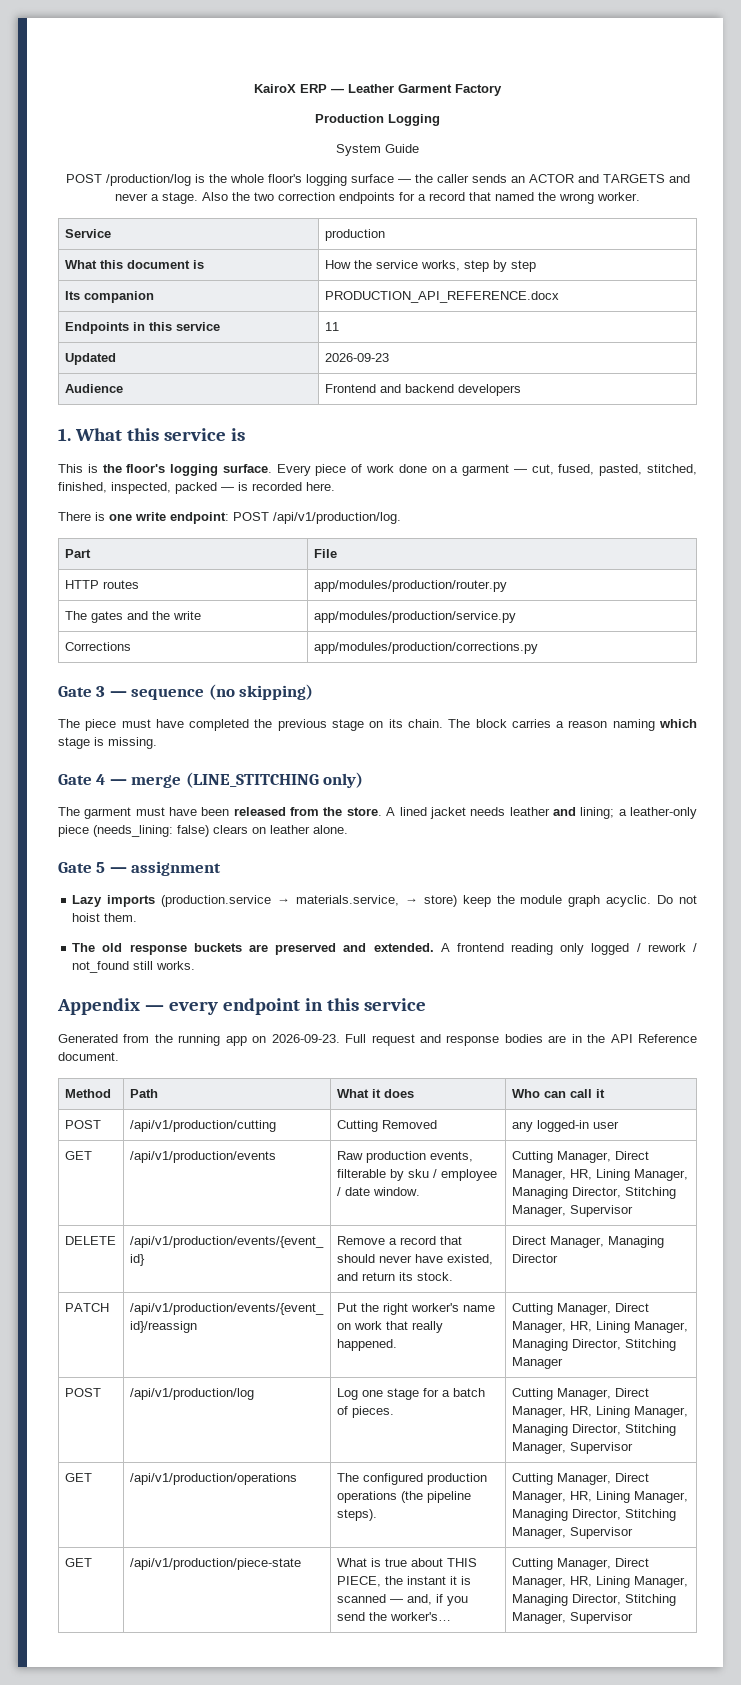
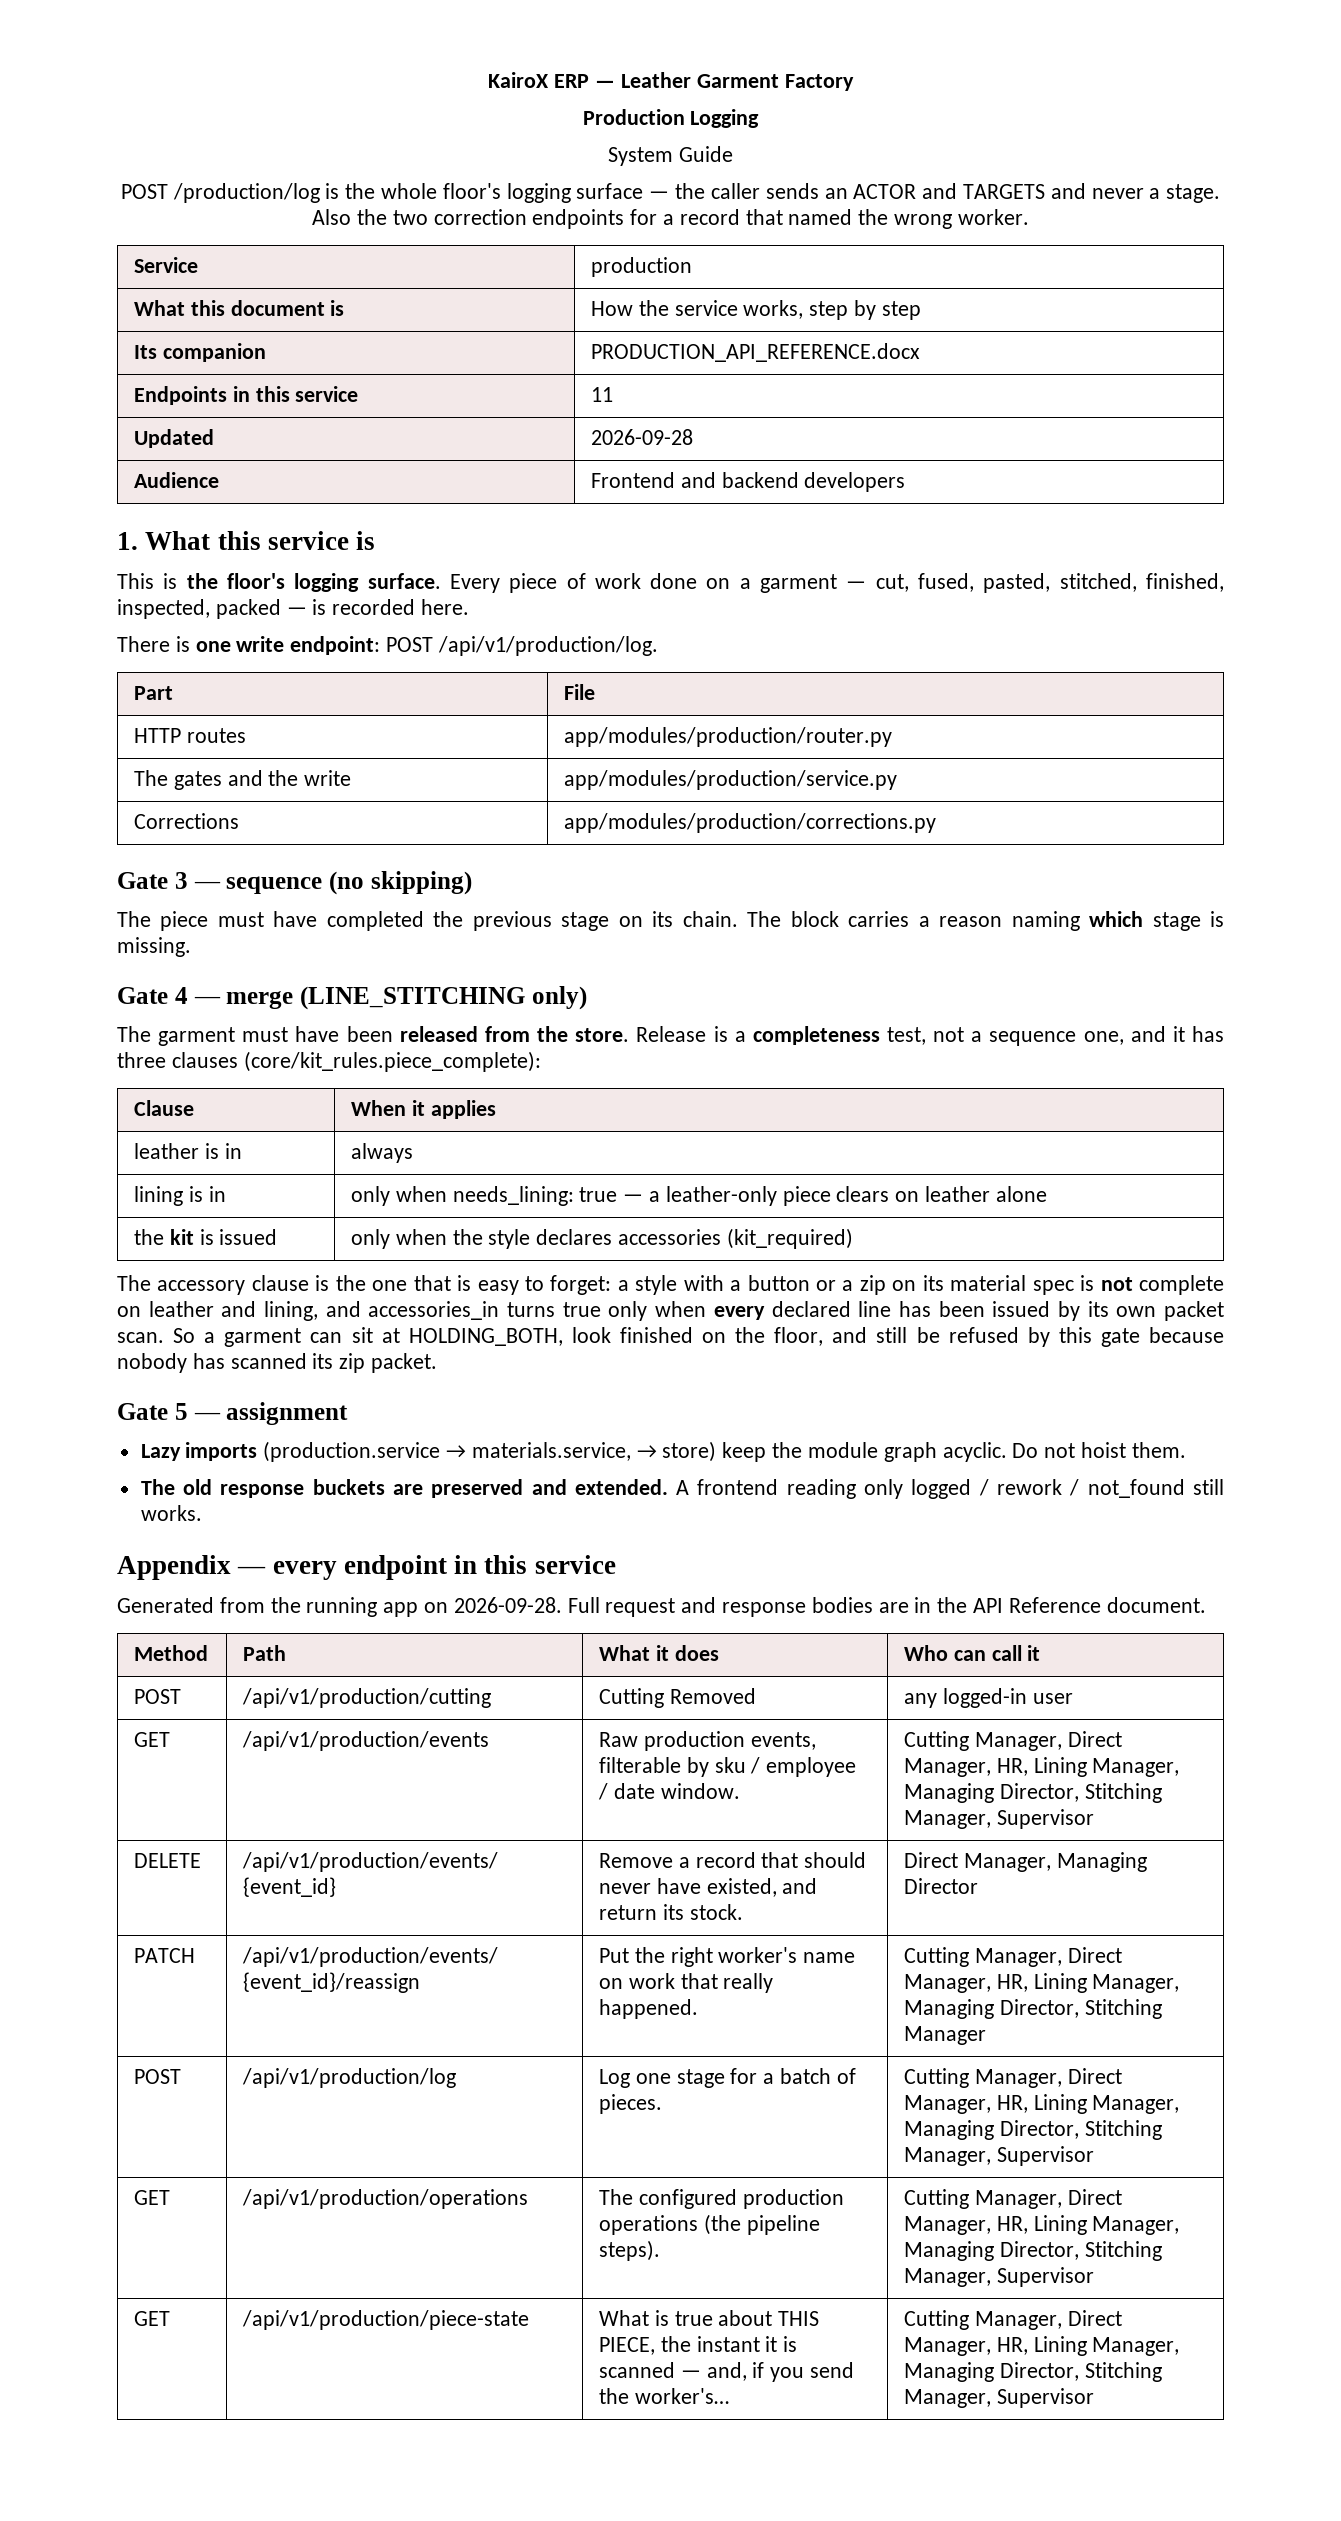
- Updated | 2026-09-23
+ Updated | 2026-09-28
- A lined jacket needs leather and lining; a leather-only piece (needs_lining: false) clears on leather alone.
+ Release is a completeness test, not a sequence one, and it has three clauses (core/kit_rules.piece_complete):
+ Clause | When it applies
+ leather is in | always
+ lining is in | only when needs_lining: true — a leather-only piece clears on leather alone
+ the kit is issued | only when the style declares accessories (kit_required)
+ The accessory clause is the one that is easy to forget: a style with a button or a zip on its material spec is not complete on leather and lining, and accessories_in turns true only when every declared line has been issued by its own packet scan. So a garment can sit at HOLDING_BOTH, look finished on the floor, and still be refused by this gate because nobody has scanned its zip packet.
- Generated from the running app on 2026-09-23.
+ Generated from the running app on 2026-09-28.

